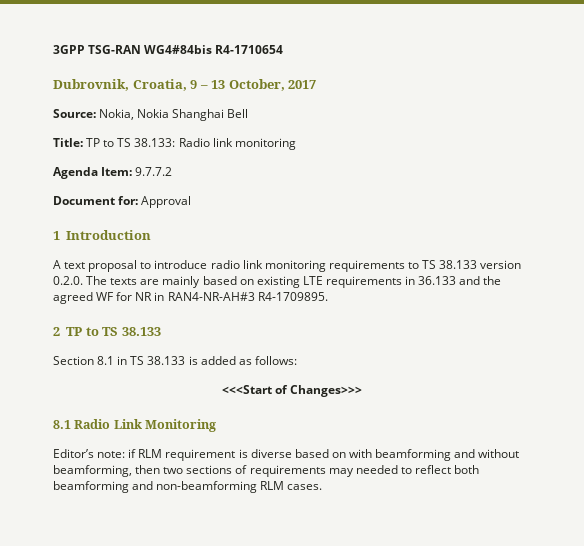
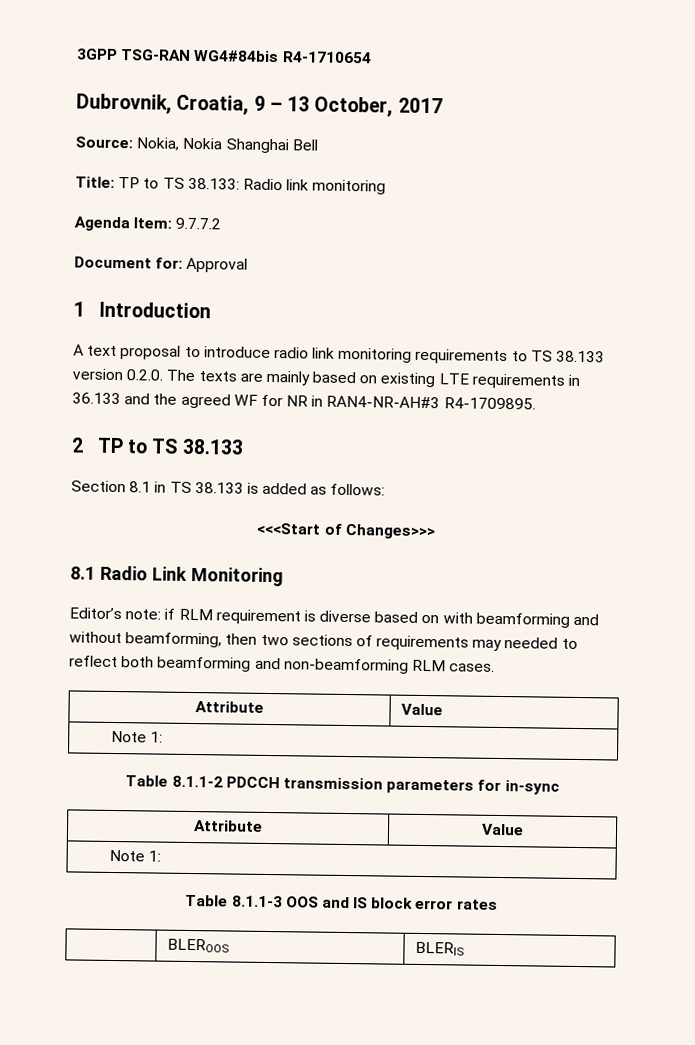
  Editor’s note: if RLM requirement is diverse based on with beamforming and without beamforming, then two sections of requirements may needed to reflect both beamforming and non-beamforming RLM cases.
+ Attribute | Value
+ Note 1:
+ Table 8.1.1-2 PDCCH transmission parameters for in-sync
+ Attribute | Value
+ Note 1:
+ Table 8.1.1-3 OOS and IS block error rates
+ | BLEROOS | BLERIS

